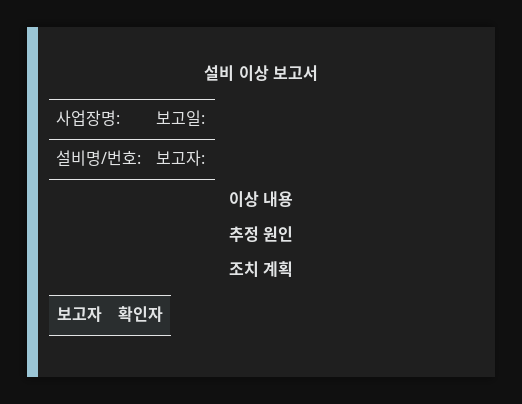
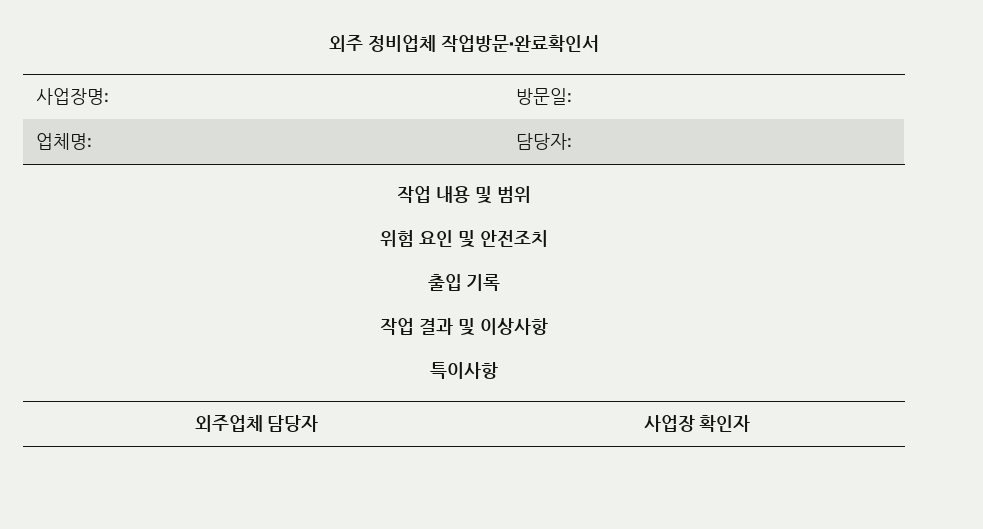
- 설비 이상 보고서
- 사업장명: | 보고일:
- 설비명/번호: | 보고자:
- 이상 내용
- 추정 원인
- 조치 계획
- 보고자 | 확인자
+ 외주 정비업체 작업방문·완료확인서
+ 사업장명: | 방문일:
+ 업체명: | 담당자:
+ 작업 내용 및 범위
+ 위험 요인 및 안전조치
+ 출입 기록
+ 작업 결과 및 이상사항
+ 특이사항
+ 외주업체 담당자 | 사업장 확인자

